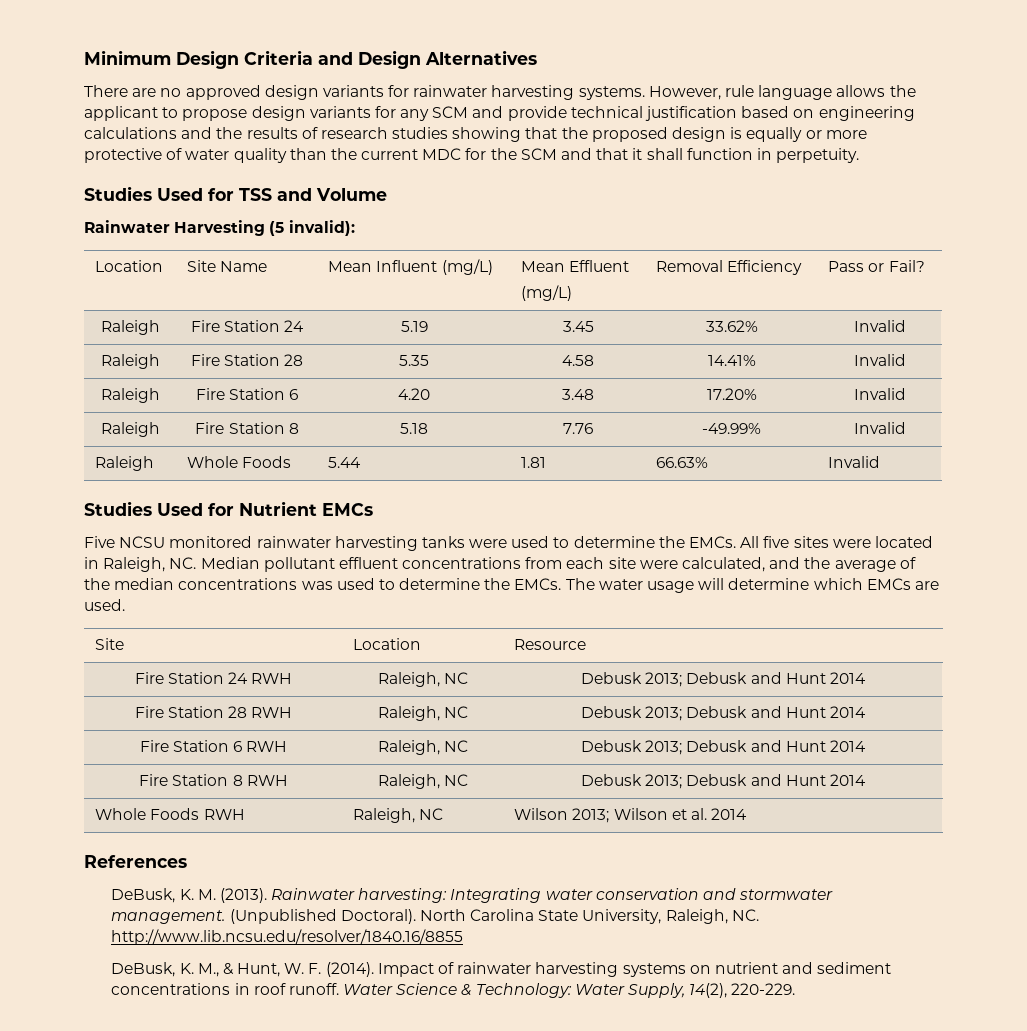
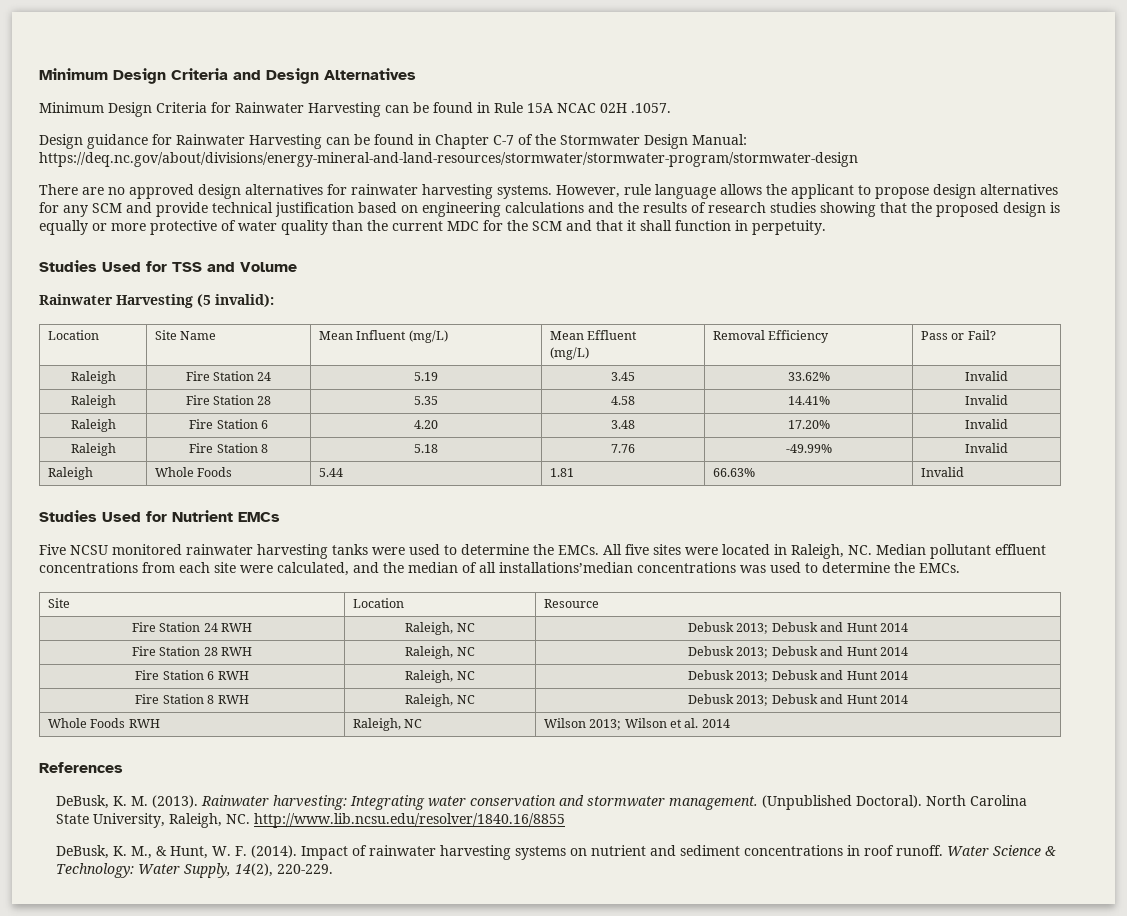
+ Minimum Design Criteria for Rainwater Harvesting can be found in Rule 15A NCAC 02H .1057.
+ Design guidance for Rainwater Harvesting can be found in Chapter C-7 of the Stormwater Design Manual: https://deq.nc.gov/about/divisions/energy-mineral-and-land-resources/stormwater/stormwater-program/stormwater-design
- There are no approved design variants for rainwater harvesting systems.
+ There are no approved design alternatives for rainwater harvesting systems.
- However, rule language allows the applicant to propose design variants for any SCM and provide technical justification based on engineering calculations and the results of research studies showing that the proposed design is equally or more protective of water quality than the current MDC for the SCM and that it shall function in perpetuity.
+ However, rule language allows the applicant to propose design alternatives for any SCM and provide technical justification based on engineering calculations and the results of research studies showing that the proposed design is equally or more protective of water quality than the current MDC for the SCM and that it shall function in perpetuity.
- All five sites were located in Raleigh, NC. Median pollutant effluent concentrations from each site were calculated, and the average of the median concentrations was used to determine the EMCs. The water usage will determine which EMCs are used.
+ All five sites were located in Raleigh, NC. Median pollutant effluent concentrations from each site were calculated, and the median of all installations’median concentrations was used to determine the EMCs.

